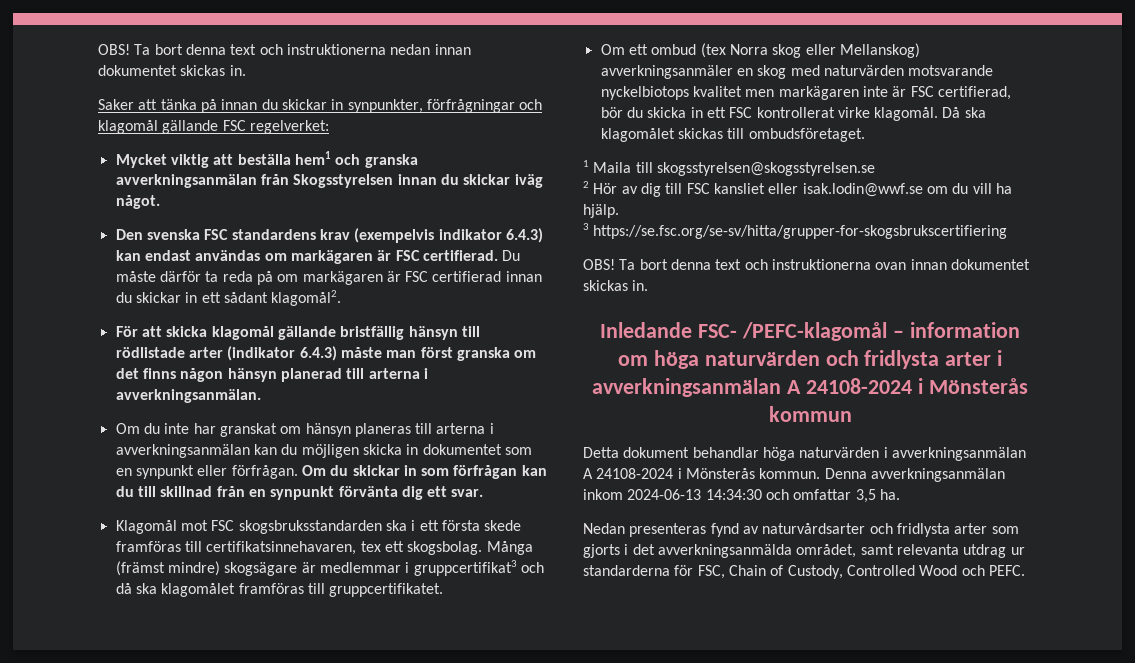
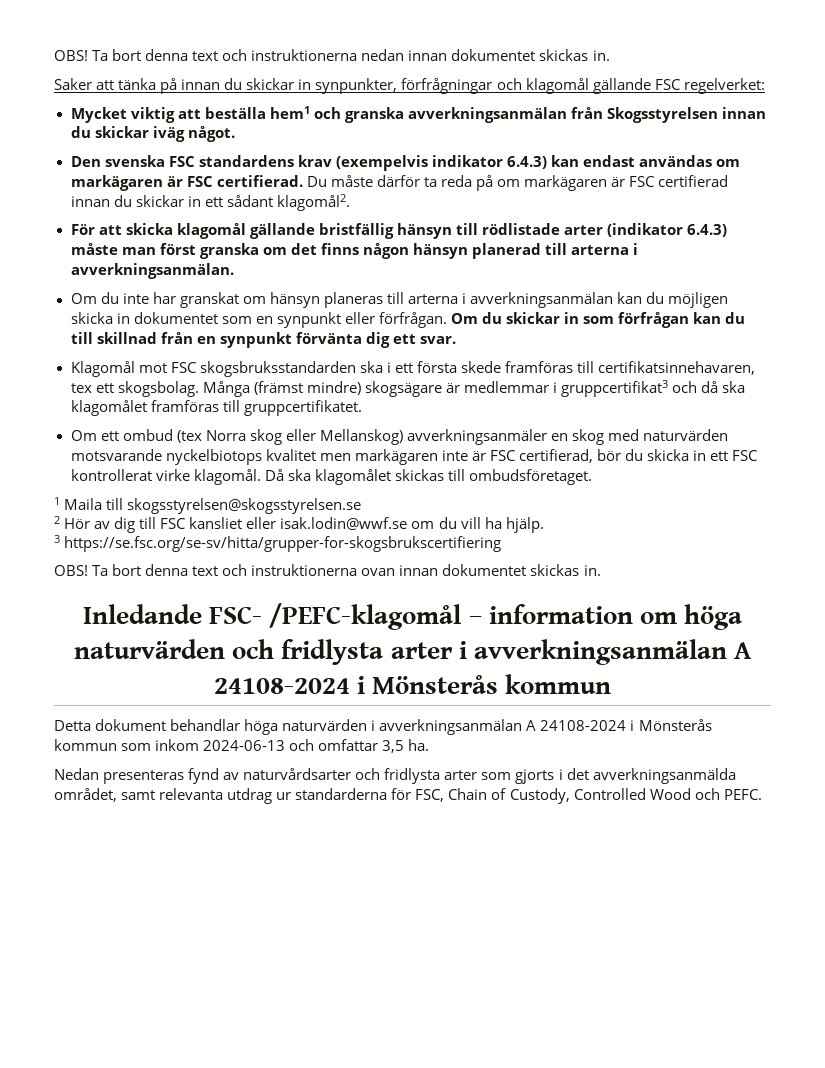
- Detta dokument behandlar höga naturvärden i avverkningsanmälan A 24108-2024 i Mönsterås kommun. Denna avverkningsanmälan inkom 2024-06-13 14:34:30 och omfattar 3,5 ha.
+ Detta dokument behandlar höga naturvärden i avverkningsanmälan A 24108-2024 i Mönsterås kommun som inkom 2024-06-13 och omfattar 3,5 ha.

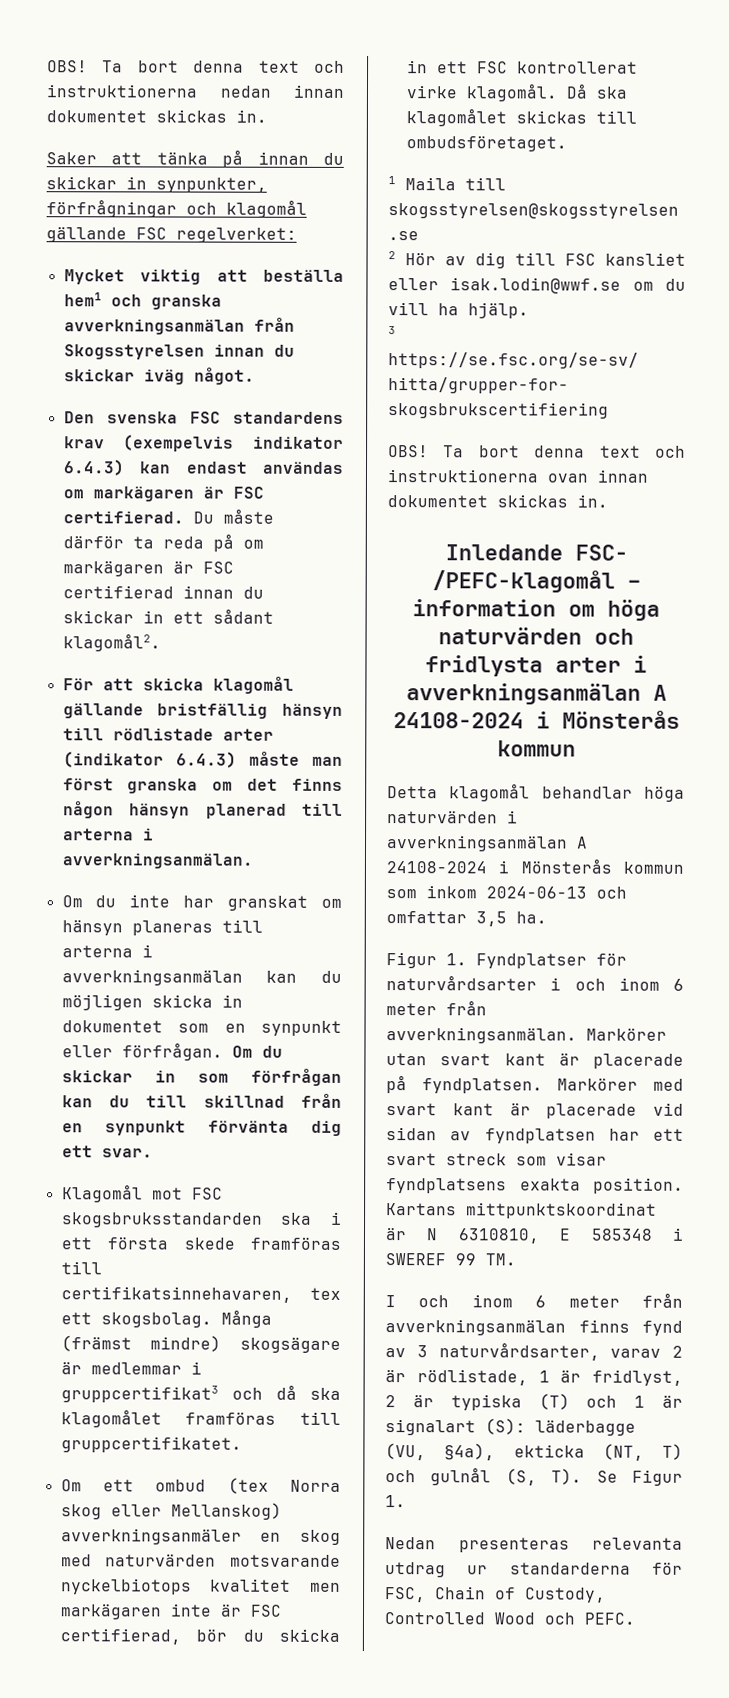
- Detta dokument behandlar höga naturvärden i avverkningsanmälan A 24108-2024 i Mönsterås kommun som inkom 2024-06-13 och omfattar 3,5 ha.
+ Detta klagomål behandlar höga naturvärden i avverkningsanmälan A 24108-2024 i Mönsterås kommun som inkom 2024-06-13 och omfattar 3,5 ha.
- Nedan presenteras fynd av naturvårdsarter och fridlysta arter som gjorts i det avverkningsanmälda området, samt relevanta utdrag ur standarderna för FSC, Chain of Custody, Controlled Wood och PEFC.
+ Figur 1. Fyndplatser för naturvårdsarter i och inom 6 meter från avverkningsanmälan. Markörer utan svart kant är placerade på fyndplatsen. Markörer med svart kant är placerade vid sidan av fyndplatsen har ett svart streck som visar fyndplatsens exakta position. Kartans mittpunktskoordinat är N 6310810, E 585348 i SWEREF 99 TM.
+ I och inom 6 meter från avverkningsanmälan finns fynd av 3 naturvårdsarter, varav 2 är rödlistade, 1 är fridlyst, 2 är typiska (T) och 1 är signalart (S): läderbagge (VU, §4a), ekticka (NT, T) och gulnål (S, T). Se Figur 1.
+ Nedan presenteras relevanta utdrag ur standarderna för FSC, Chain of Custody, Controlled Wood och PEFC.

